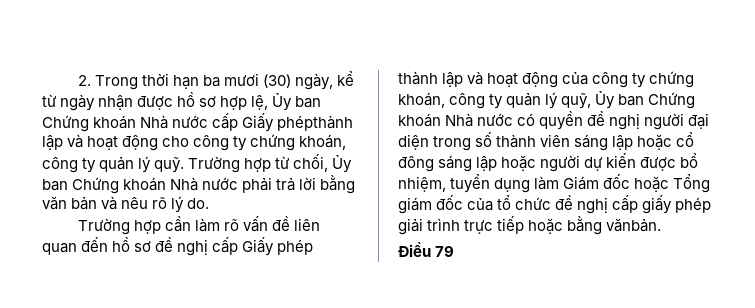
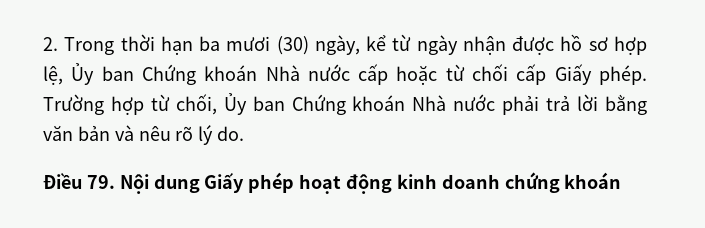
- 2. Trong thời hạn ba mươi (30) ngày, kể từ ngày nhận được hồ sơ hợp lệ, Ủy ban Chứng khoán Nhà nước cấp Giấy phépthành lập và hoạt động cho công ty chứng khoán, công ty quản lý quỹ.
+ 2. Trong thời hạn ba mươi (30) ngày, kể từ ngày nhận được hồ sơ hợp lệ, Ủy ban Chứng khoán Nhà nước cấp hoặc từ chối cấp Giấy phép.
- Trường hợp cần làm rõ vấn đề liên quan đến hồ sơ đề nghị cấp Giấy phép thành lập và hoạt động của công ty chứng khoán, công ty quản lý quỹ, Ủy ban Chứng khoán Nhà nước có quyền đề nghị người đại diện trong số thành viên sáng lập hoặc cổ đông sáng lập hoặc người dự kiến được bổ nhiệm, tuyển dụng làm Giám đốc hoặc Tổng giám đốc của tổ chức đề nghị cấp giấy phép giải trình trực tiếp hoặc bằng vănbản.
- Điều 79
+ Điều 79. Nội dung Giấy phép hoạt động kinh doanh chứng khoán

